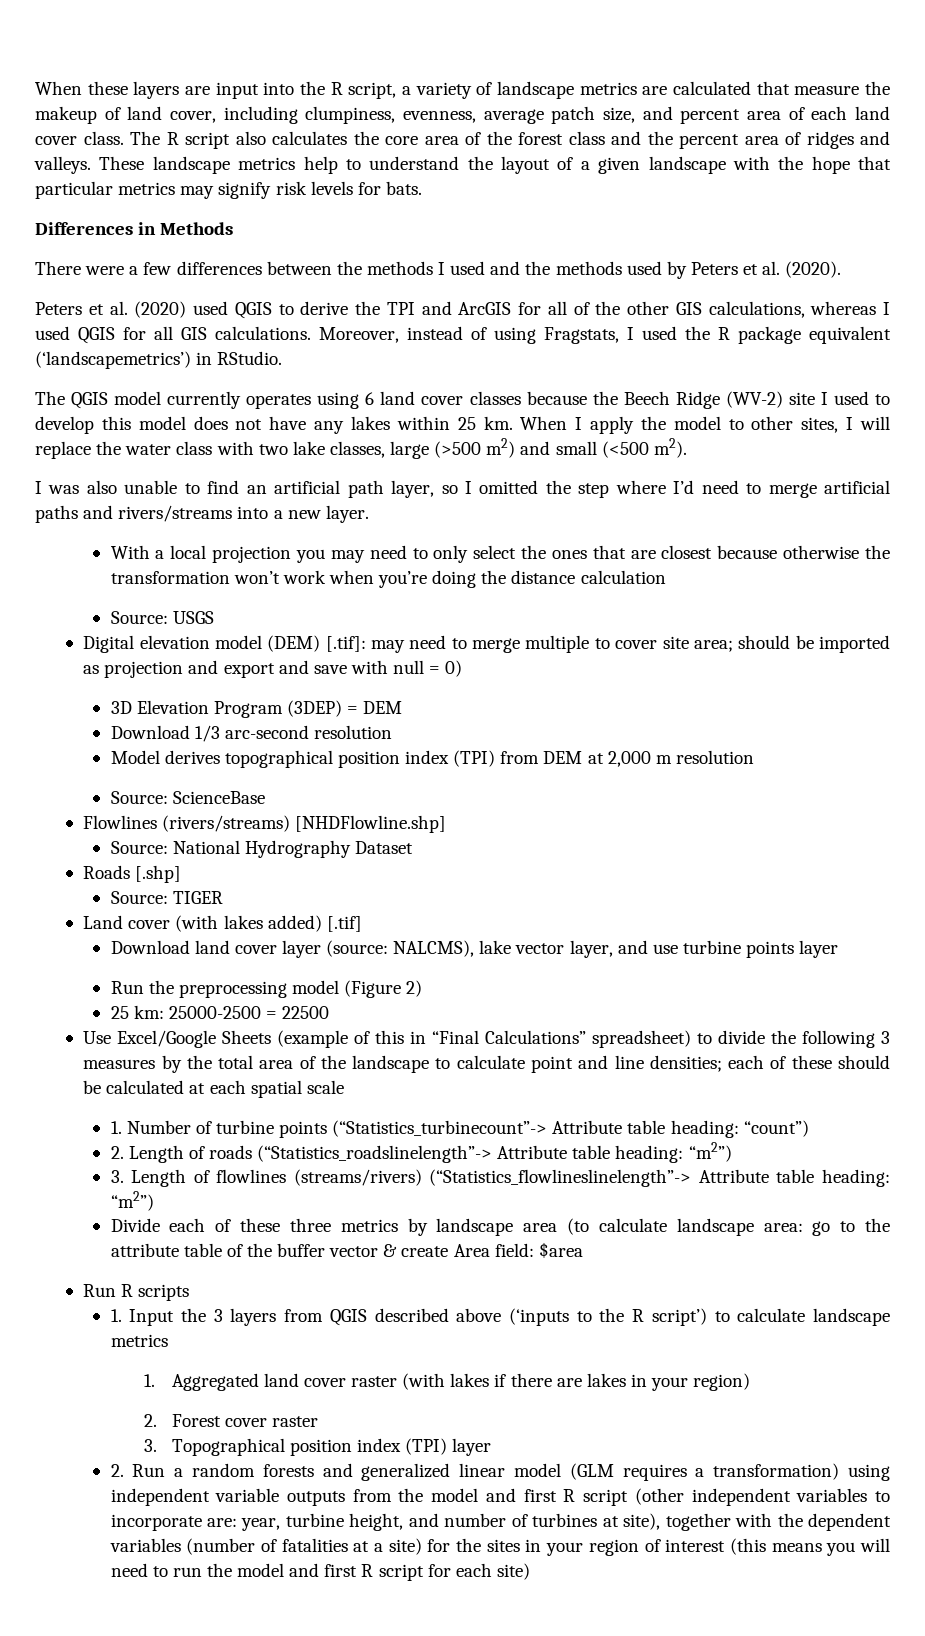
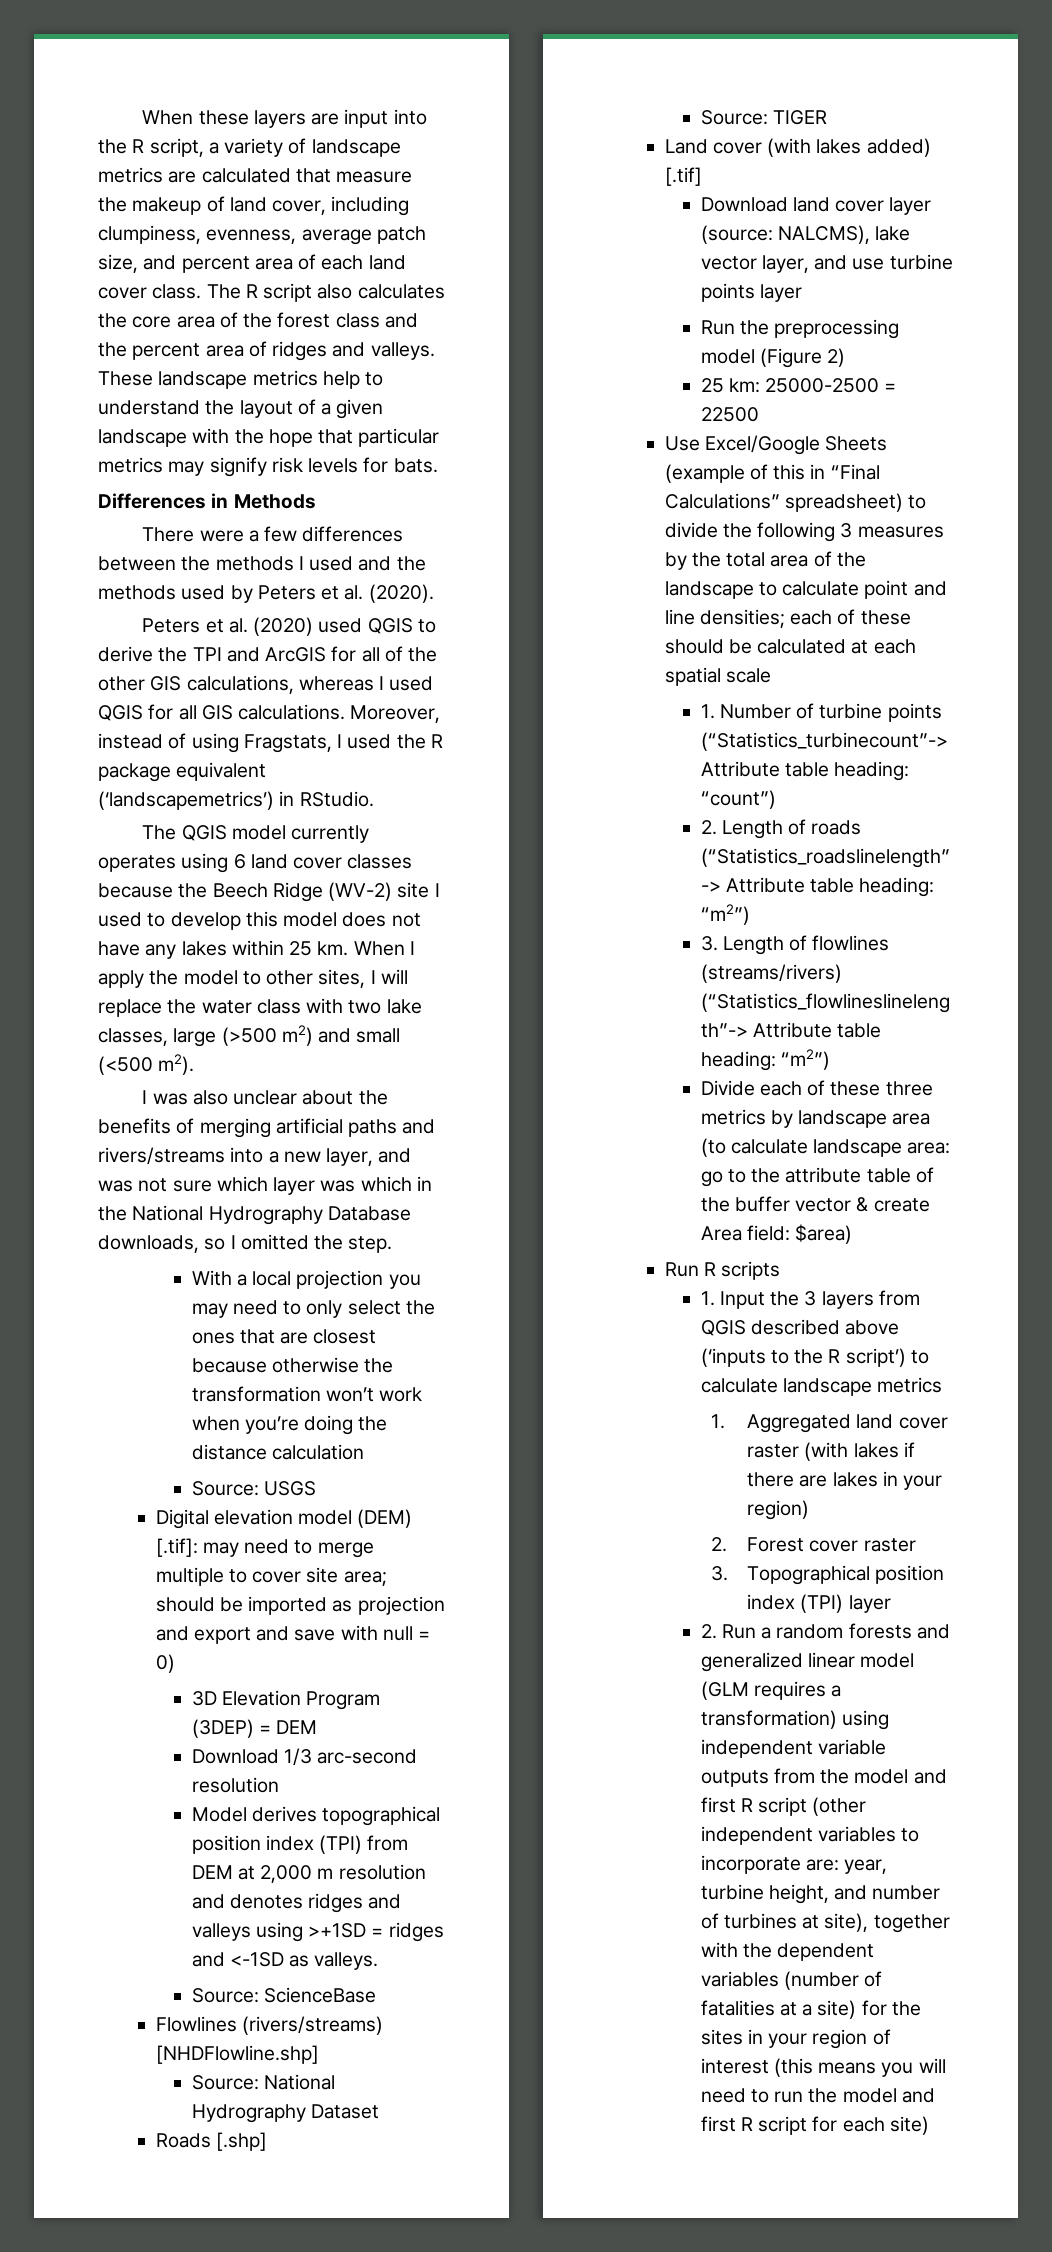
- I was also unable to find an artificial path layer, so I omitted the step where I’d need to merge artificial paths and rivers/streams into a new layer.
+ I was also unclear about the benefits of merging artificial paths and rivers/streams into a new layer, and was not sure which layer was which in the National Hydrography Database downloads, so I omitted the step.
- Model derives topographical position index (TPI) from DEM at 2,000 m resolution
+ Model derives topographical position index (TPI) from DEM at 2,000 m resolution and denotes ridges and valleys using >+1SD = ridges and <-1SD as valleys.
- Divide each of these three metrics by landscape area (to calculate landscape area: go to the attribute table of the buffer vector & create Area field: $area
+ Divide each of these three metrics by landscape area (to calculate landscape area: go to the attribute table of the buffer vector & create Area field: $area)

